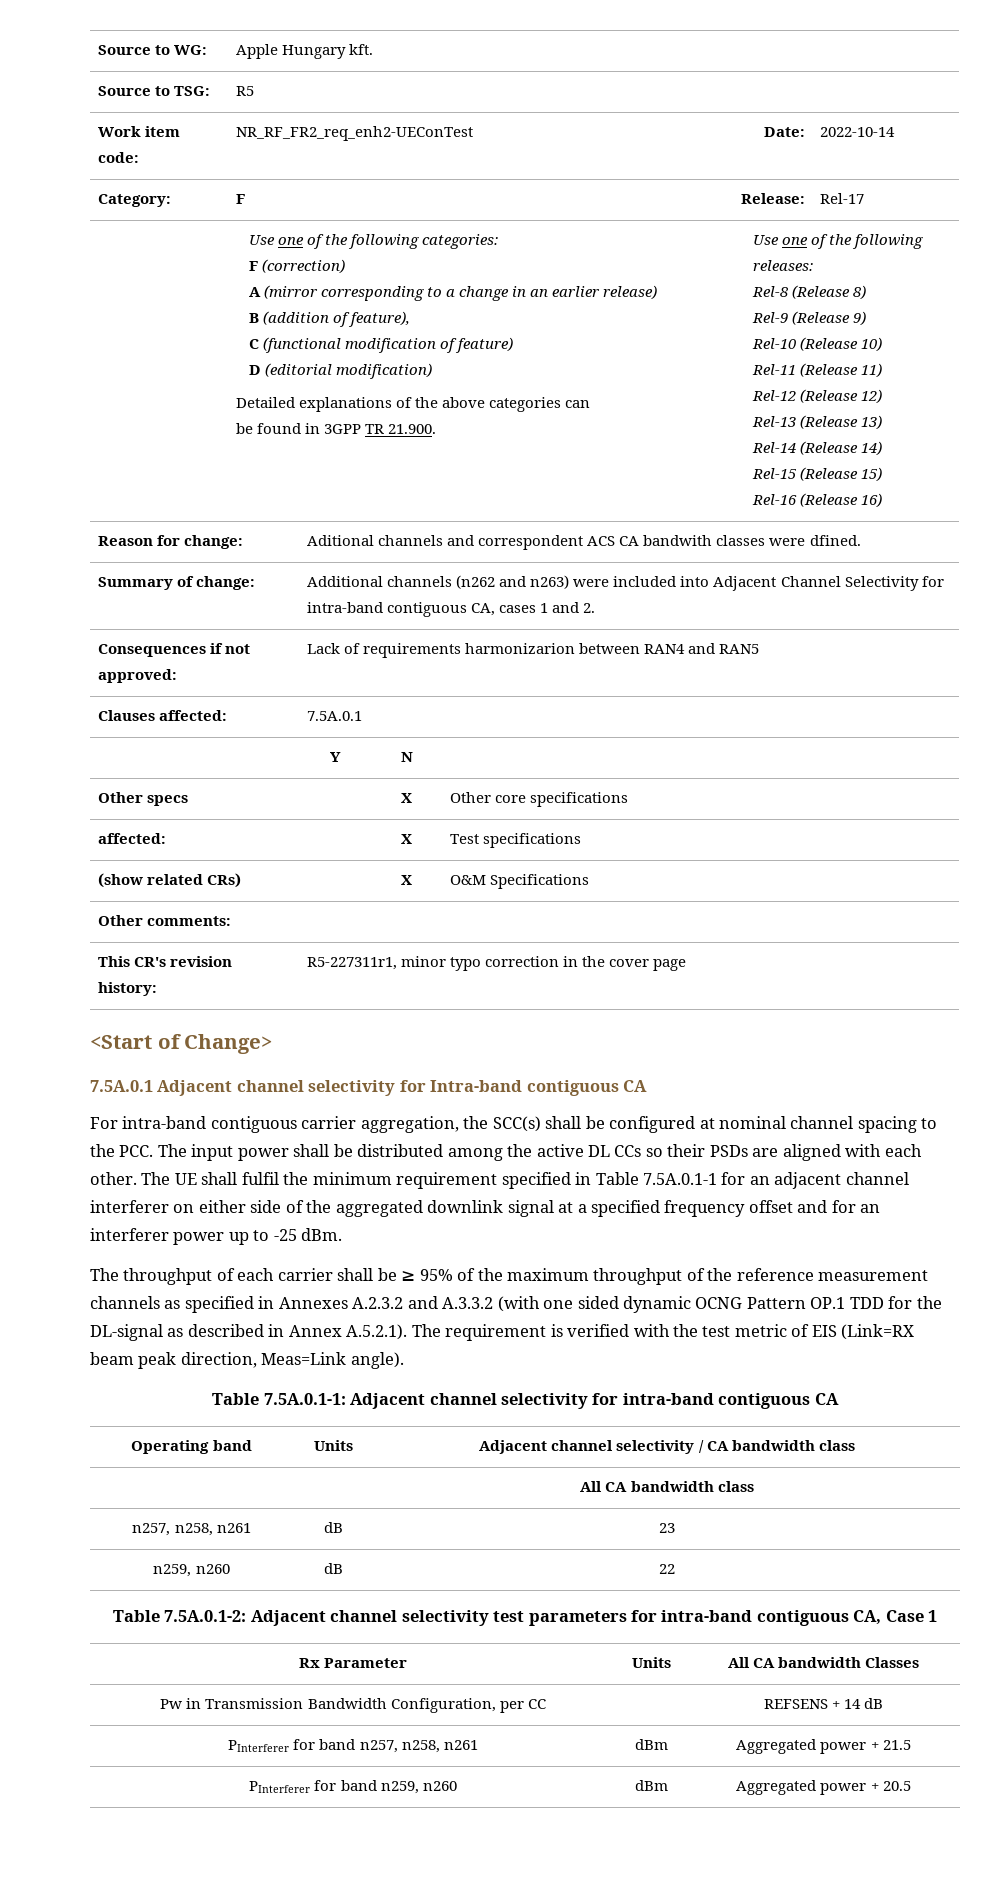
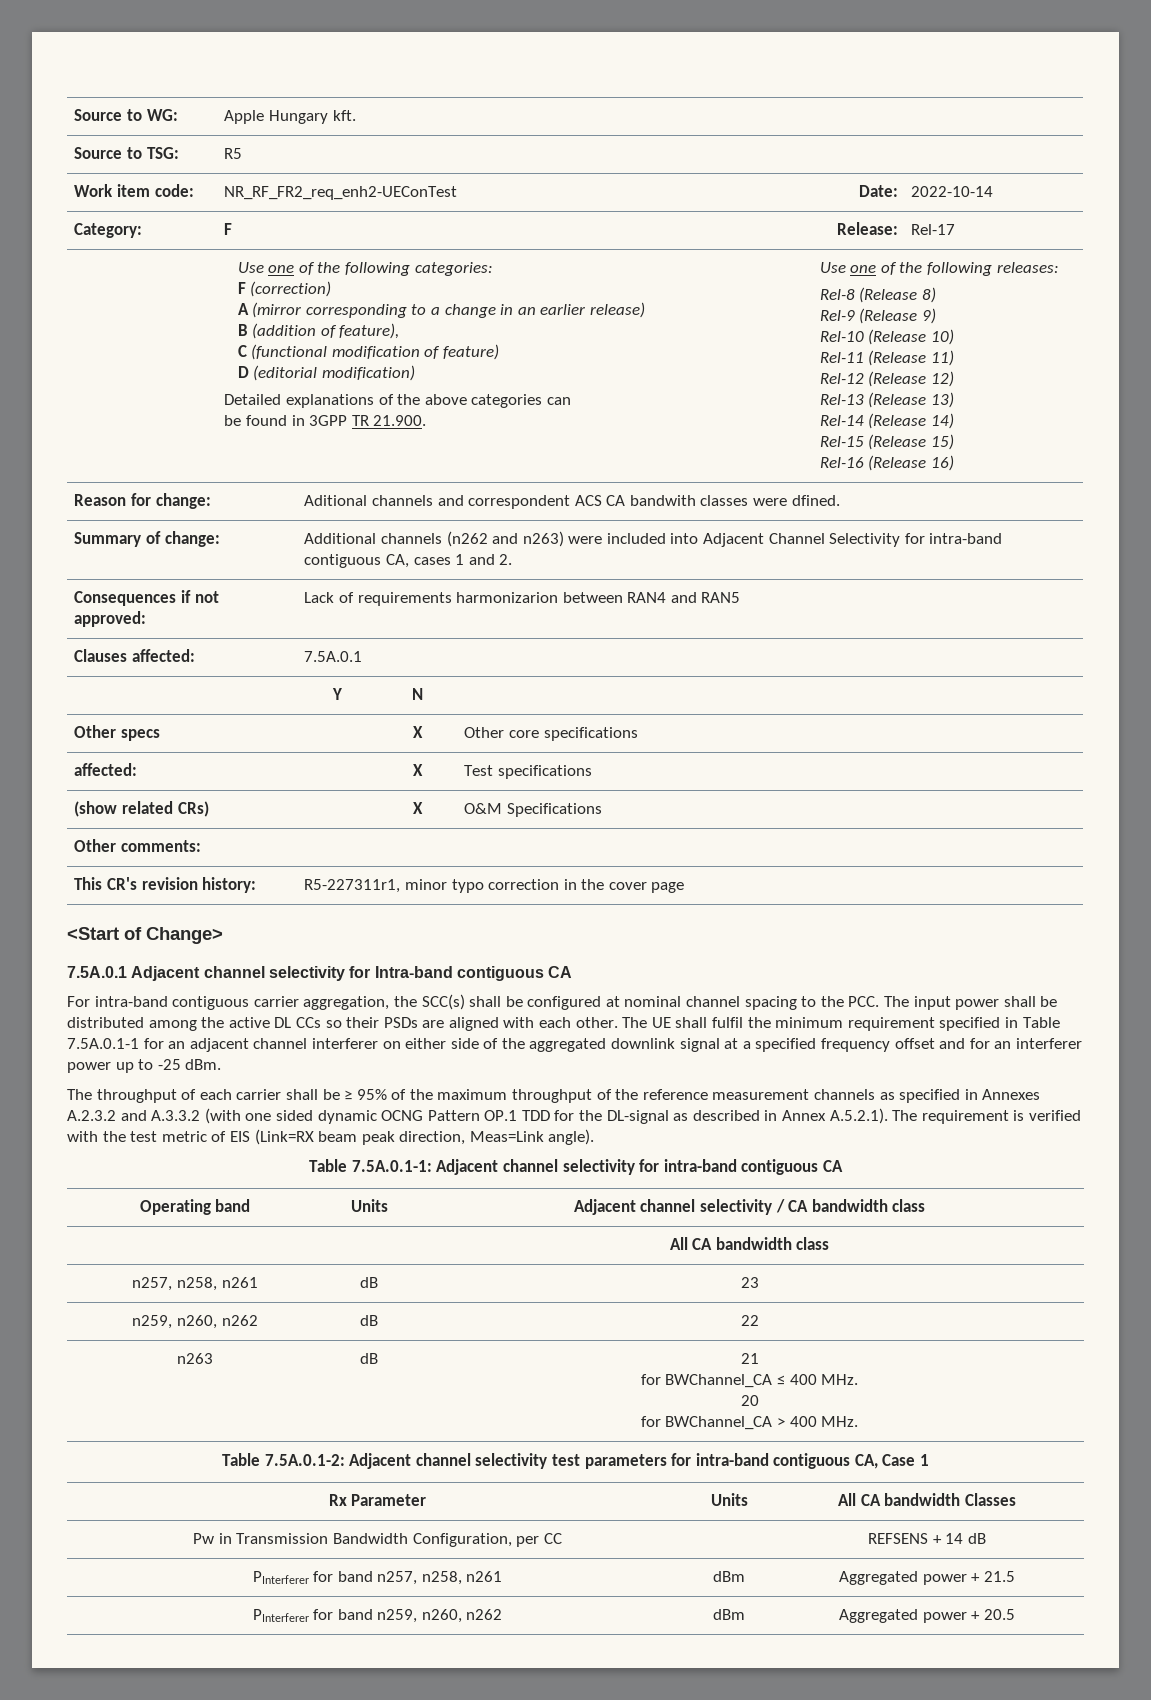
- n259, n260 | dB | 22
+ n259, n260, n262 | dB | 22
+ n263 | dB | 21
+ for BWChannel_CA ≤ 400 MHz.
+ 20
+ for BWChannel_CA > 400 MHz.
- PInterferer for band n259, n260 | dBm | Aggregated power + 20.5
+ PInterferer for band n259, n260, n262 | dBm | Aggregated power + 20.5

